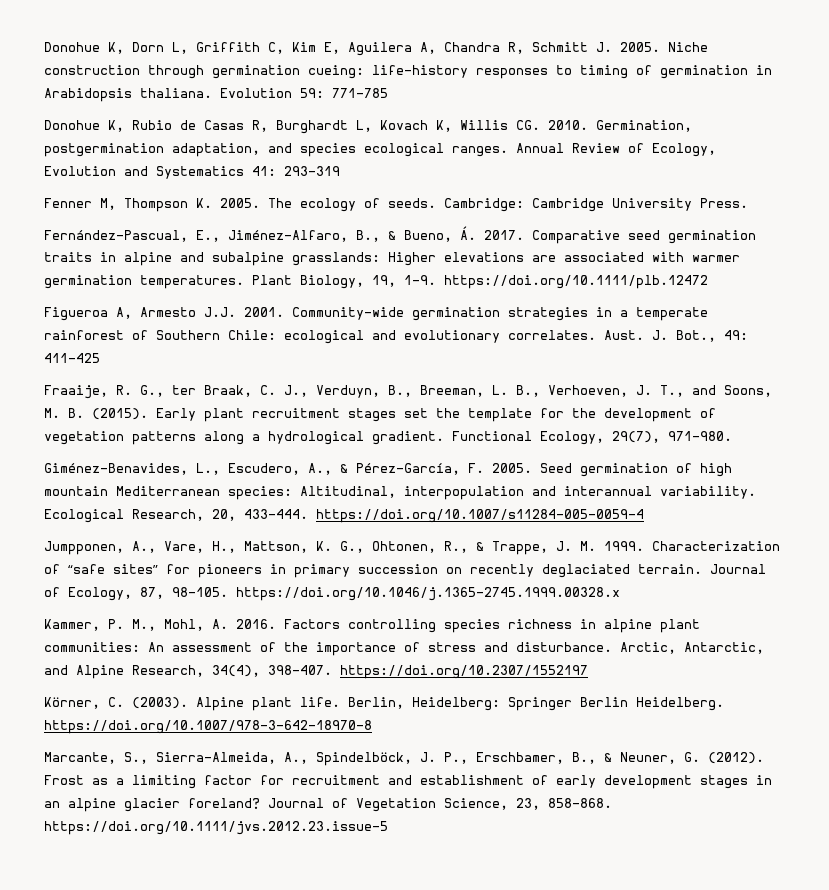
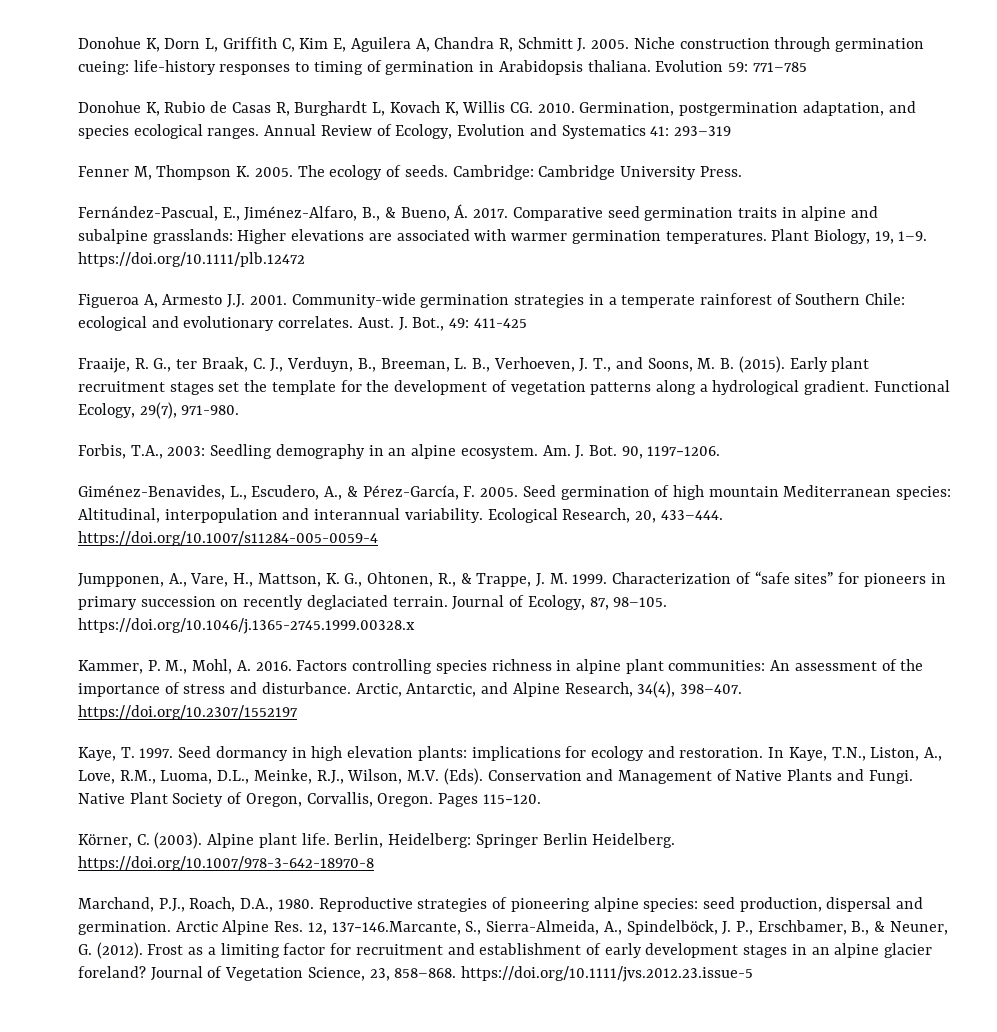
+ Forbis, T.A., 2003: Seedling demography in an alpine ecosystem. Am. J. Bot. 90, 1197−1206.
+ Kaye, T. 1997. Seed dormancy in high elevation plants: implications for ecology and restoration. In Kaye, T.N., Liston, A., Love, R.M., Luoma, D.L., Meinke, R.J., Wilson, M.V. (Eds). Conservation and Management of Native Plants and Fungi. Native Plant Society of Oregon, Corvallis, Oregon. Pages 115−120.
- Marcante, S., Sierra-Almeida, A., Spindelböck, J. P., Erschbamer, B., & Neuner, G. (2012).
+ Marchand, P.J., Roach, D.A., 1980. Reproductive strategies of pioneering alpine species: seed production, dispersal and germination. Arctic Alpine Res. 12, 137−146.Marcante, S., Sierra-Almeida, A., Spindelböck, J. P., Erschbamer, B., & Neuner, G. (2012).

